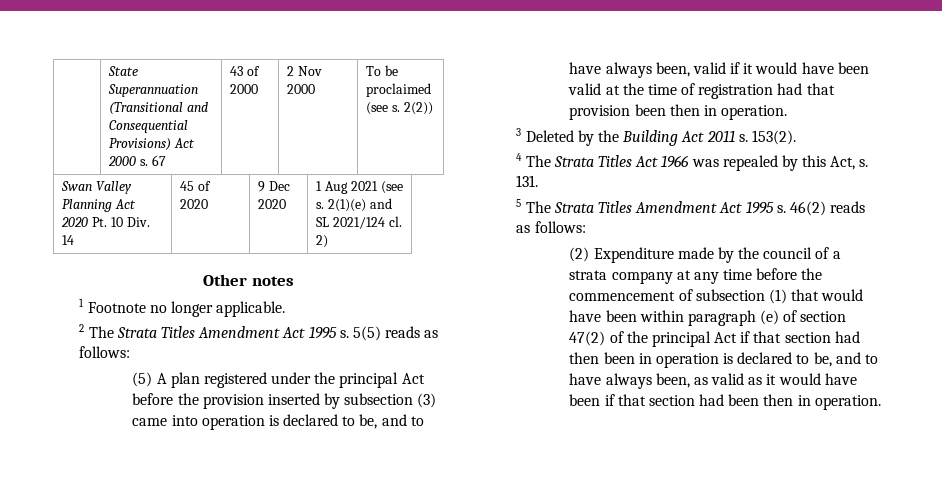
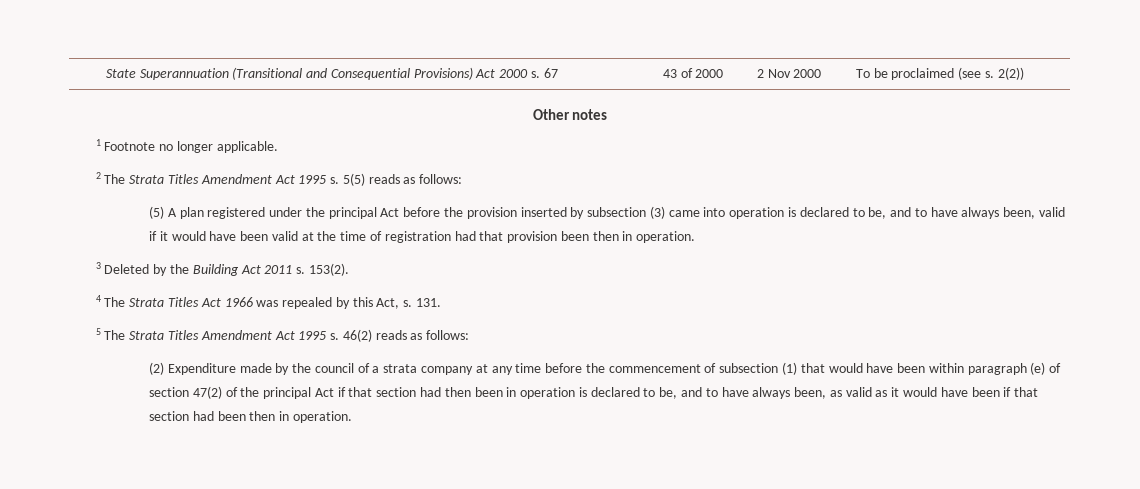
- Swan Valley Planning Act 2020 Pt. 10 Div. 14 | 45 of 2020 | 9 Dec 2020 | 1 Aug 2021 (see s. 2(1)(e) and SL 2021/124 cl. 2)

